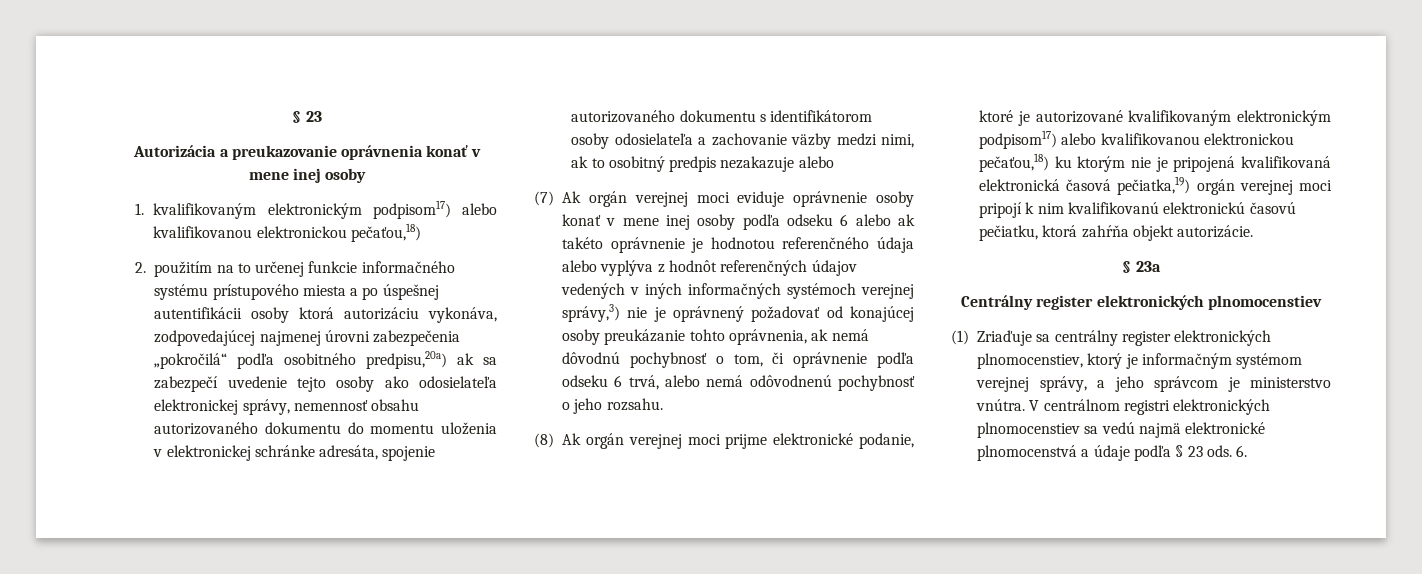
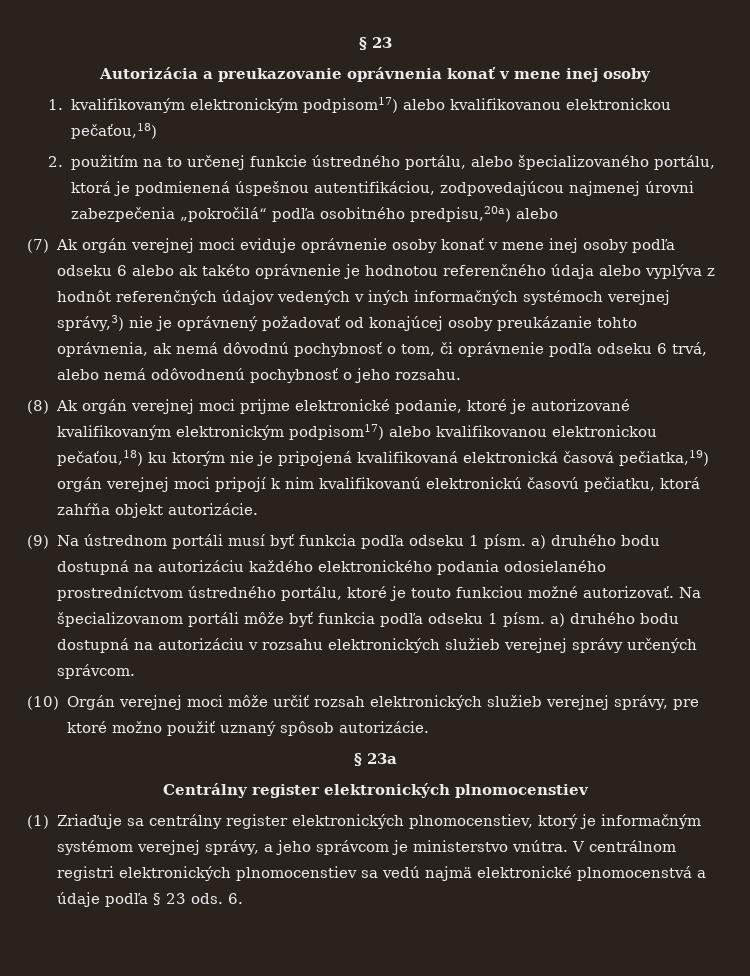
- 2. použitím na to určenej funkcie informačného systému prístupového miesta a po úspešnej autentifikácii osoby ktorá autorizáciu vykonáva, zodpovedajúcej najmenej úrovni zabezpečenia „pokročilá“ podľa osobitného predpisu,20a) ak sa zabezpečí uvedenie tejto osoby ako odosielateľa elektronickej správy, nemennosť obsahu autorizovaného dokumentu do momentu uloženia v elektronickej schránke adresáta, spojenie autorizovaného dokumentu s identifikátorom osoby odosielateľa a zachovanie väzby medzi nimi, ak to osobitný predpis nezakazuje alebo
+ 2. použitím na to určenej funkcie ústredného portálu, alebo špecializovaného portálu, ktorá je podmienená úspešnou autentifikáciou, zodpovedajúcou najmenej úrovni zabezpečenia „pokročilá“ podľa osobitného predpisu,20a) alebo
+ (9) Na ústrednom portáli musí byť funkcia podľa odseku 1 písm. a) druhého bodu dostupná na autorizáciu každého elektronického podania odosielaného prostredníctvom ústredného portálu, ktoré je touto funkciou možné autorizovať. Na špecializovanom portáli môže byť funkcia podľa odseku 1 písm. a) druhého bodu dostupná na autorizáciu v rozsahu elektronických služieb verejnej správy určených správcom.
+ (10) Orgán verejnej moci môže určiť rozsah elektronických služieb verejnej správy, pre ktoré možno použiť uznaný spôsob autorizácie.

